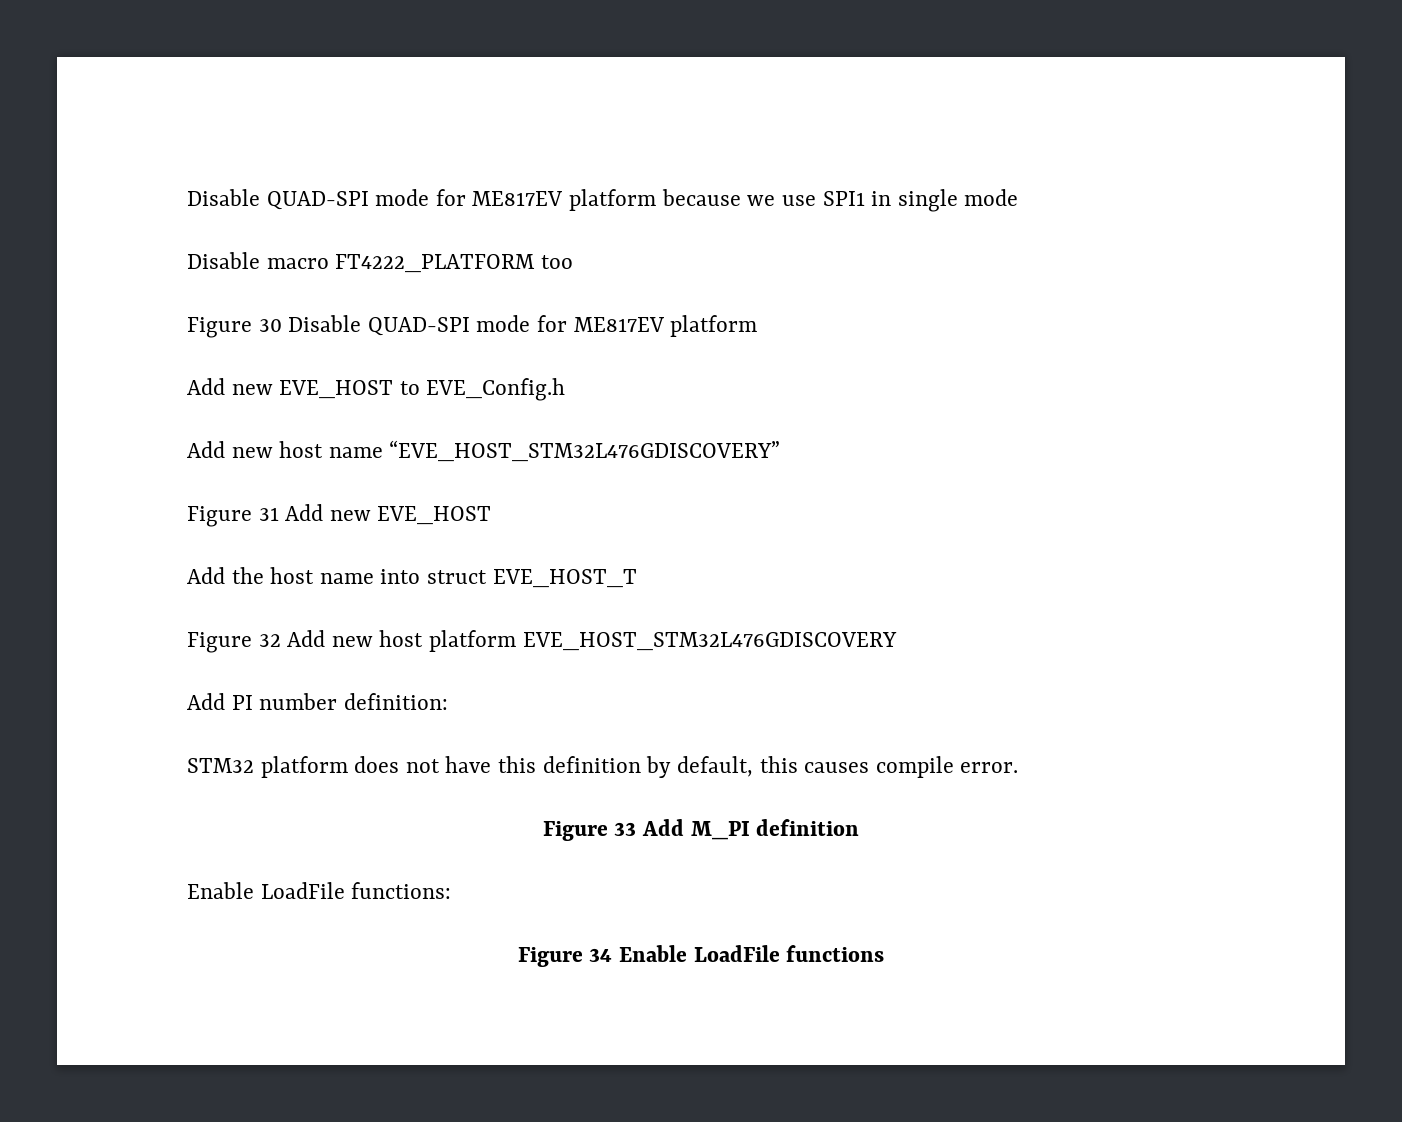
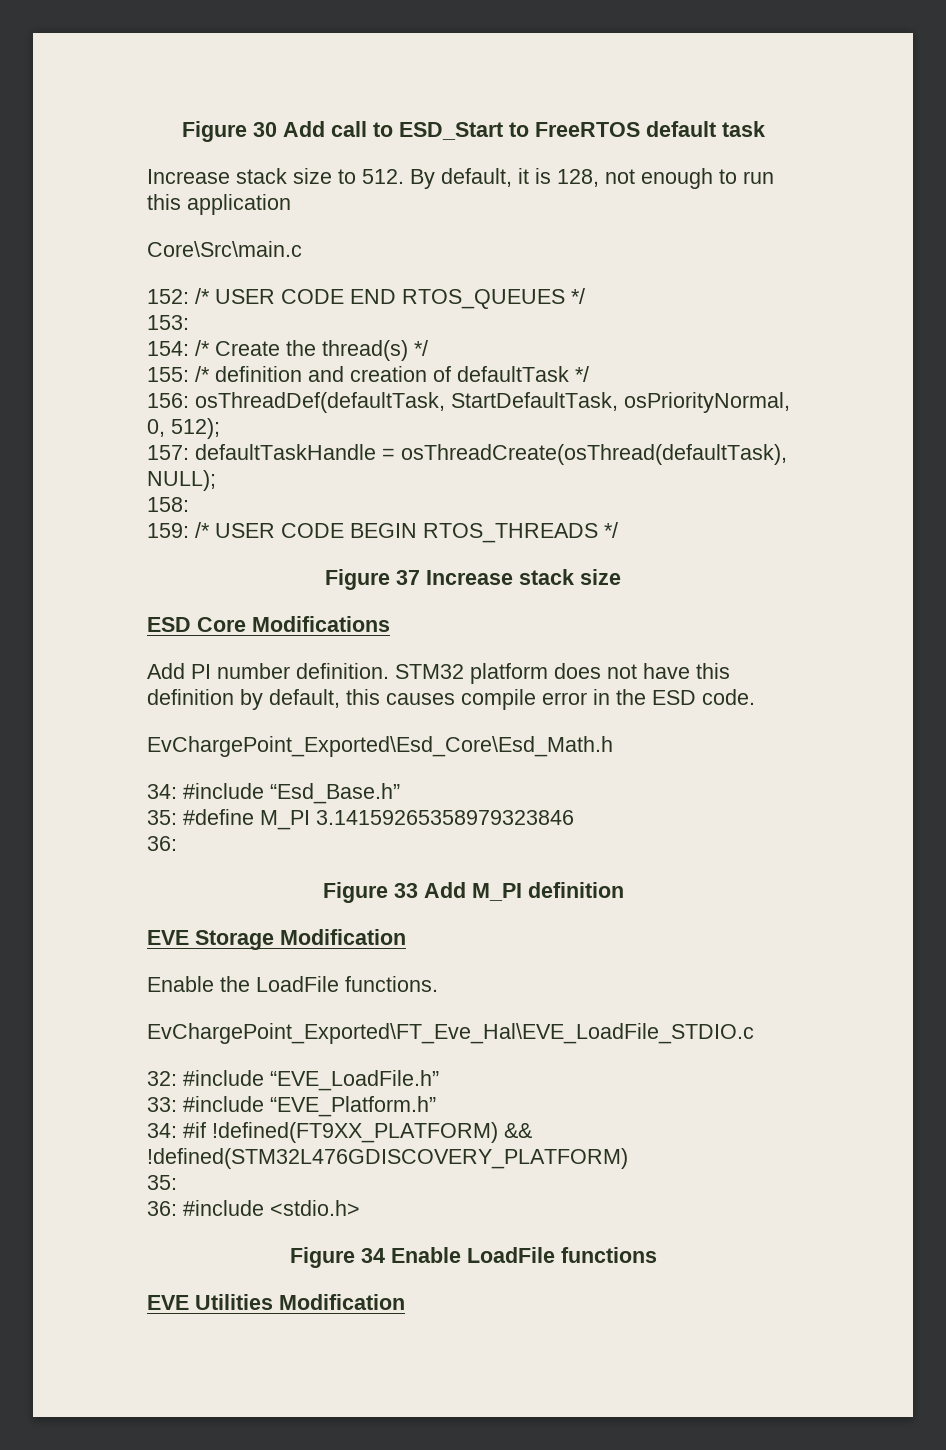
- Disable QUAD-SPI mode for ME817EV platform because we use SPI1 in single mode
- Disable macro FT4222_PLATFORM too
- Figure 30 Disable QUAD-SPI mode for ME817EV platform
- Add new EVE_HOST to EVE_Config.h
- Add new host name “EVE_HOST_STM32L476GDISCOVERY”
- Figure 31 Add new EVE_HOST
- Add the host name into struct EVE_HOST_T
- Figure 32 Add new host platform EVE_HOST_STM32L476GDISCOVERY
+ Figure 30 Add call to ESD_Start to FreeRTOS default task
+ Increase stack size to 512. By default, it is 128, not enough to run this application
+ Core\Src\main.c
+ 152: /* USER CODE END RTOS_QUEUES */
+ 153:
+ 154: /* Create the thread(s) */
+ 155: /* definition and creation of defaultTask */
+ 156: osThreadDef(defaultTask, StartDefaultTask, osPriorityNormal, 0, 512);
+ 157: defaultTaskHandle = osThreadCreate(osThread(defaultTask), NULL);
+ 158:
+ 159: /* USER CODE BEGIN RTOS_THREADS */
+ Figure 37 Increase stack size
+ ESD Core Modifications
- Add PI number definition:
- STM32 platform does not have this definition by default, this causes compile error.
+ Add PI number definition. STM32 platform does not have this definition by default, this causes compile error in the ESD code.
+ EvChargePoint_Exported\Esd_Core\Esd_Math.h
+ 34: #include “Esd_Base.h”
+ 35: #define M_PI 3.14159265358979323846
+ 36:
- Enable LoadFile functions:
+ EVE Storage Modification
+ Enable the LoadFile functions.
+ EvChargePoint_Exported\FT_Eve_Hal\EVE_LoadFile_STDIO.c
+ 32: #include “EVE_LoadFile.h”
+ 33: #include “EVE_Platform.h”
+ 34: #if !defined(FT9XX_PLATFORM) && !defined(STM32L476GDISCOVERY_PLATFORM)
+ 35:
+ 36: #include <stdio.h>
+ EVE Utilities Modification

